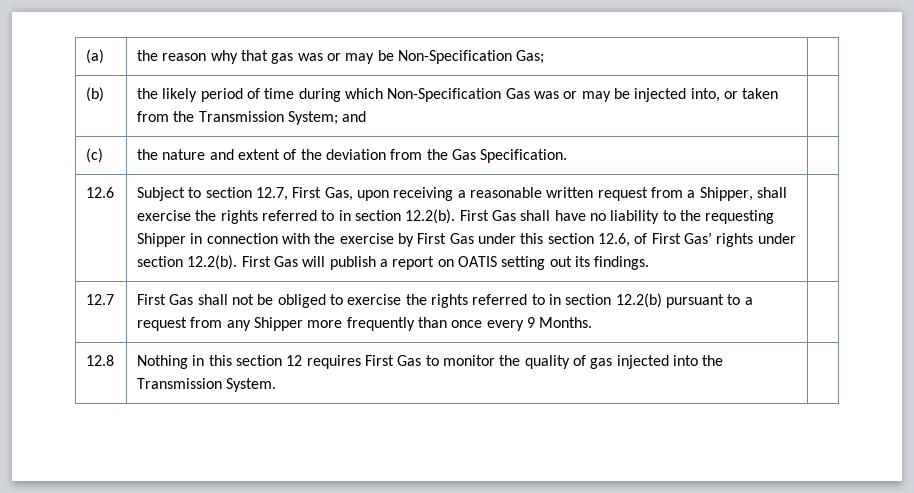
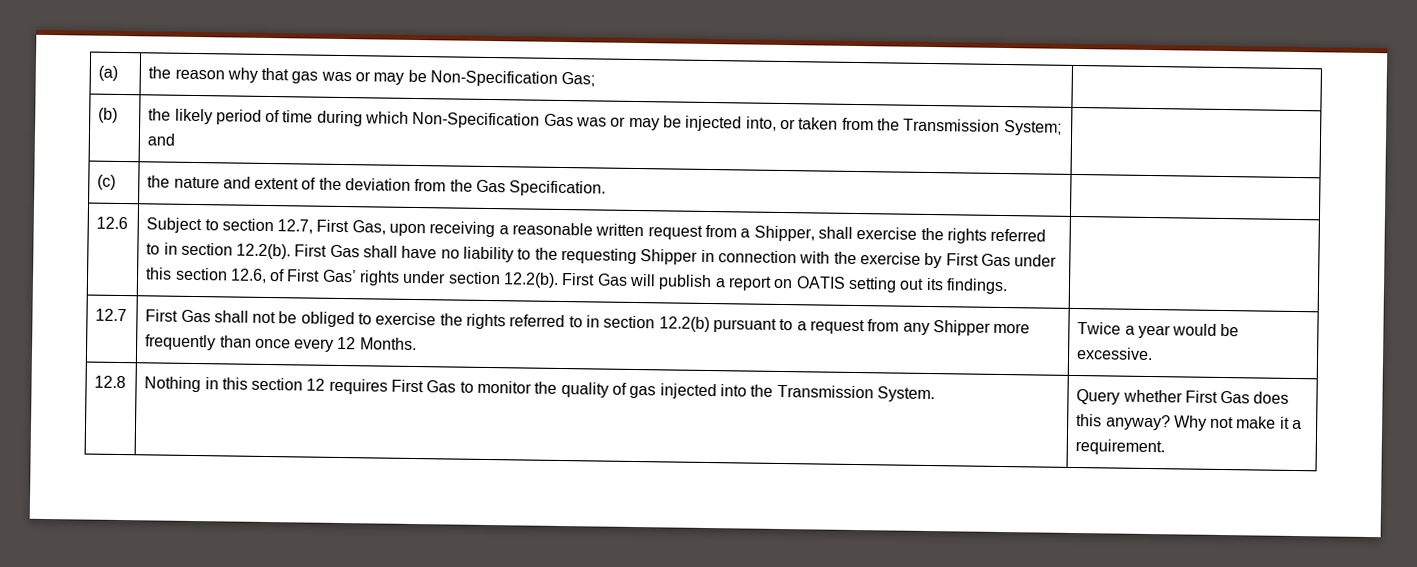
- 12.7 | First Gas shall not be obliged to exercise the rights referred to in section 12.2(b) pursuant to a request from any Shipper more frequently than once every 9 Months. |
+ 12.7 | First Gas shall not be obliged to exercise the rights referred to in section 12.2(b) pursuant to a request from any Shipper more frequently than once every 12 Months. | Twice a year would be excessive.
- 12.8 | Nothing in this section 12 requires First Gas to monitor the quality of gas injected into the Transmission System. |
+ 12.8 | Nothing in this section 12 requires First Gas to monitor the quality of gas injected into the Transmission System. | Query whether First Gas does this anyway? Why not make it a requirement.

